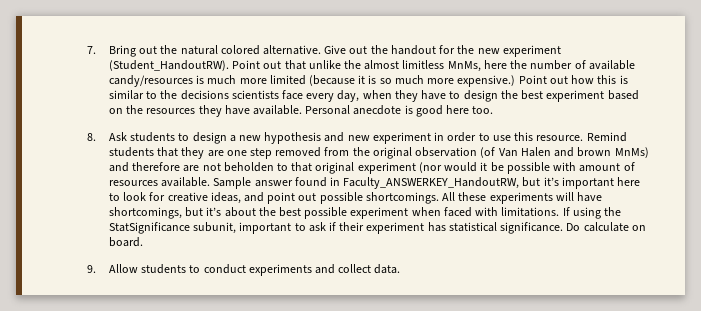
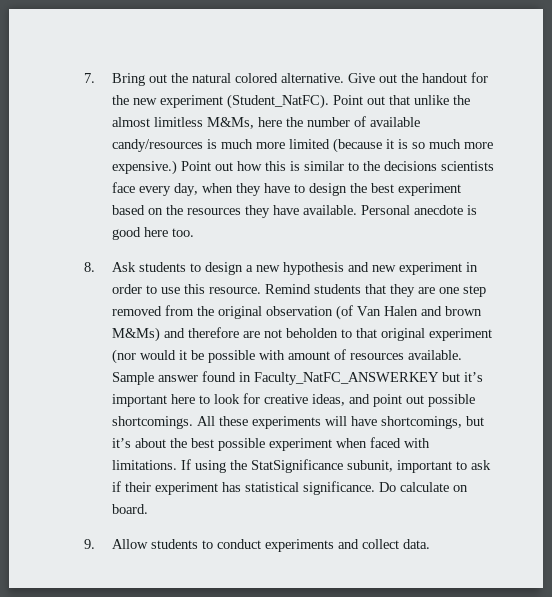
- Give out the handout for the new experiment (Student_HandoutRW).
+ Give out the handout for the new experiment (Student_NatFC).
- Point out that unlike the almost limitless MnMs, here the number of available candy/resources is much more limited (because it is so much more expensive.)
+ Point out that unlike the almost limitless M&Ms, here the number of available candy/resources is much more limited (because it is so much more expensive.)
- Remind students that they are one step removed from the original observation (of Van Halen and brown MnMs) and therefore are not beholden to that original experiment (nor would it be possible with amount of resources available.
+ Remind students that they are one step removed from the original observation (of Van Halen and brown M&Ms) and therefore are not beholden to that original experiment (nor would it be possible with amount of resources available.
- Sample answer found in Faculty_ANSWERKEY_HandoutRW, but it’s important here to look for creative ideas, and point out possible shortcomings.
+ Sample answer found in Faculty_NatFC_ANSWERKEY but it’s important here to look for creative ideas, and point out possible shortcomings.

